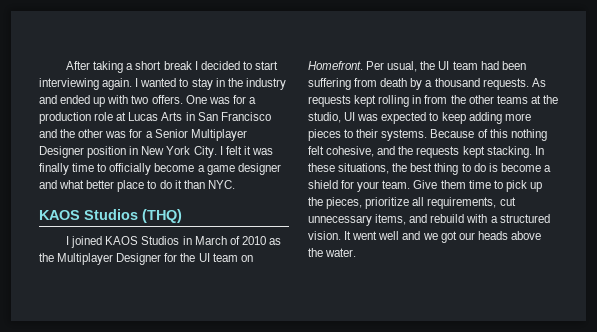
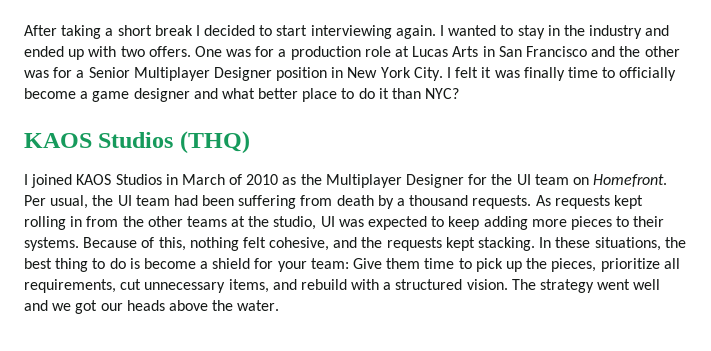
- I felt it was finally time to officially become a game designer and what better place to do it than NYC.
+ I felt it was finally time to officially become a game designer and what better place to do it than NYC?
- Because of this nothing felt cohesive, and the requests kept stacking.
+ Because of this, nothing felt cohesive, and the requests kept stacking.
- In these situations, the best thing to do is become a shield for your team. Give them time to pick up the pieces, prioritize all requirements, cut unnecessary items, and rebuild with a structured vision.
+ In these situations, the best thing to do is become a shield for your team: Give them time to pick up the pieces, prioritize all requirements, cut unnecessary items, and rebuild with a structured vision.
- It went well and we got our heads above the water.
+ The strategy went well and we got our heads above the water.

